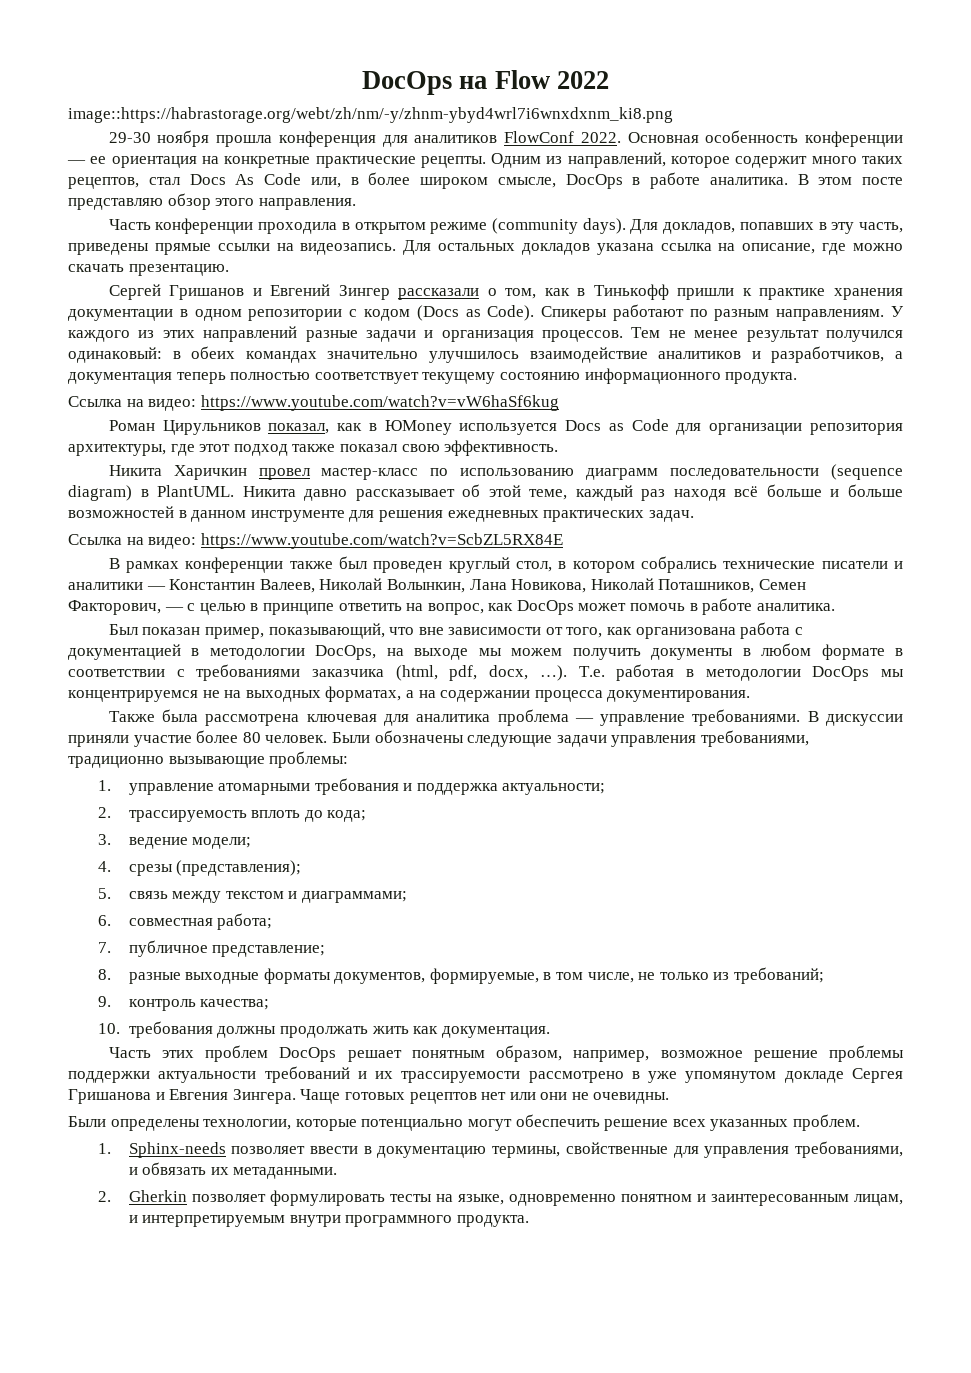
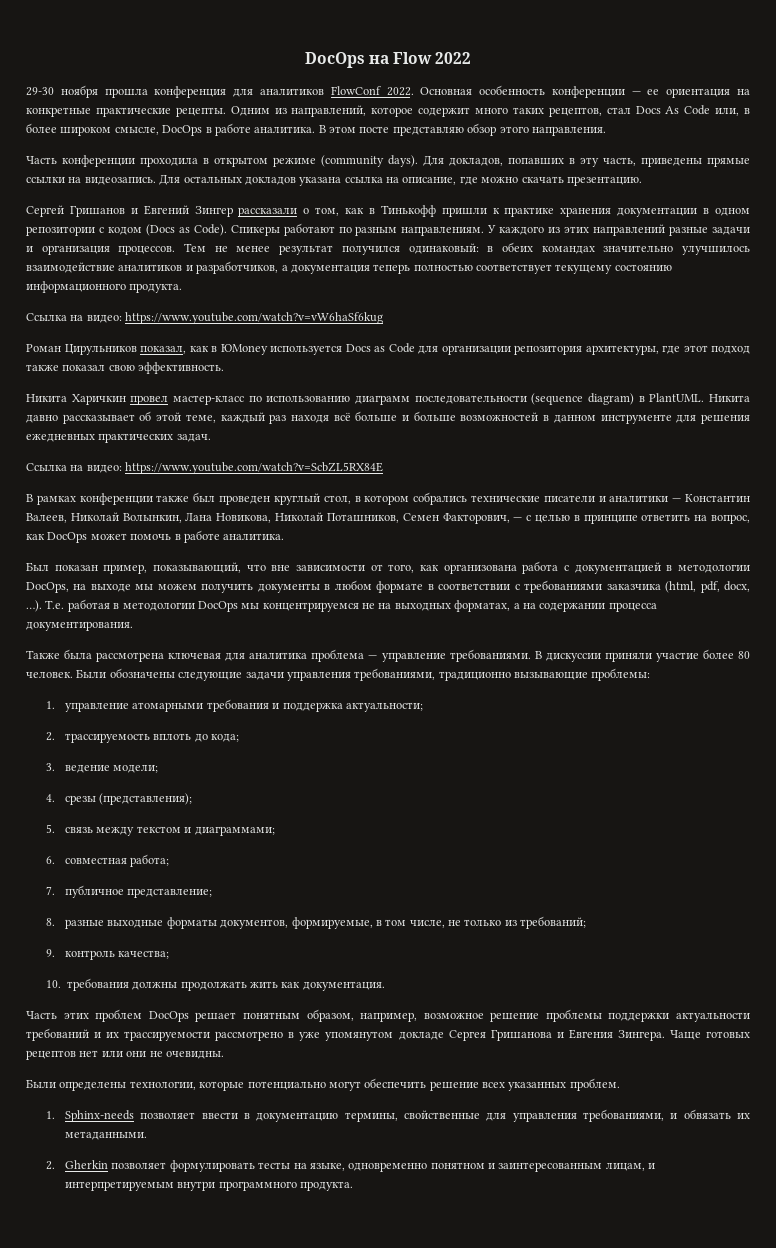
- image::https://habrastorage.org/webt/zh/nm/-y/zhnm-ybyd4wrl7i6wnxdxnm_ki8.png

